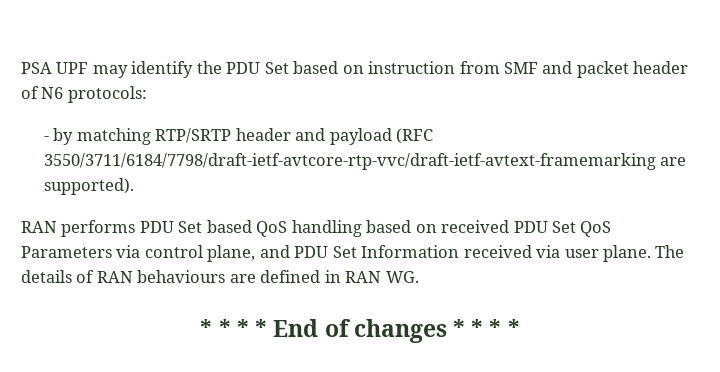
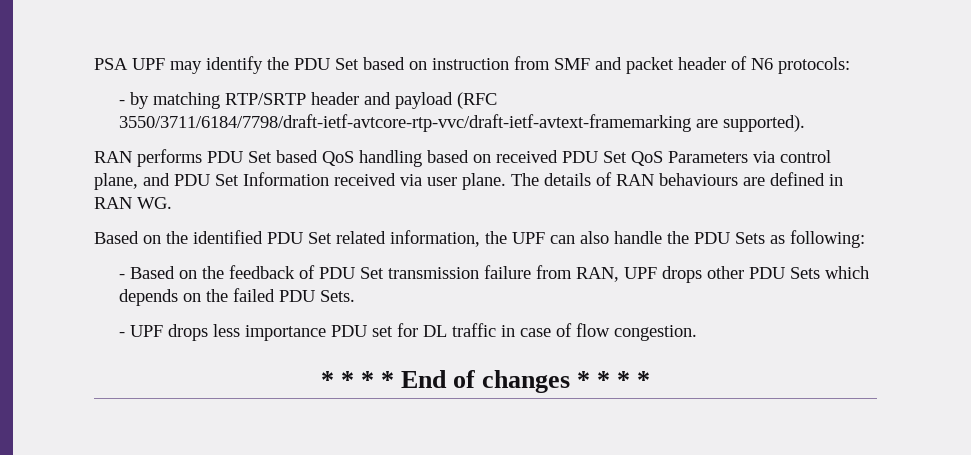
+ Based on the identified PDU Set related information, the UPF can also handle the PDU Sets as following:
+ - Based on the feedback of PDU Set transmission failure from RAN, UPF drops other PDU Sets which depends on the failed PDU Sets.
+ - UPF drops less importance PDU set for DL traffic in case of flow congestion.

